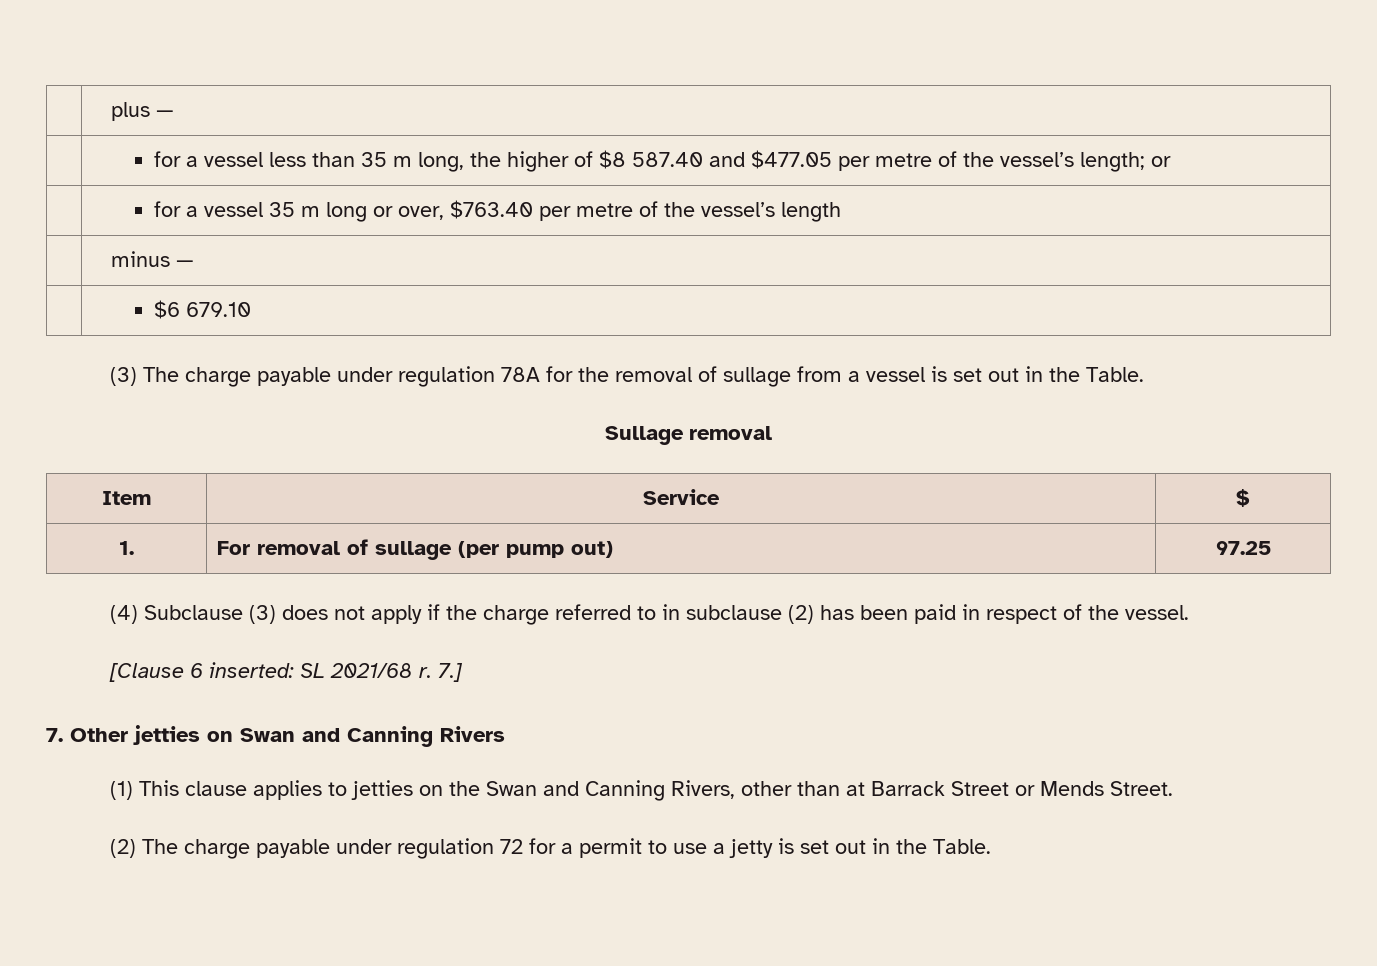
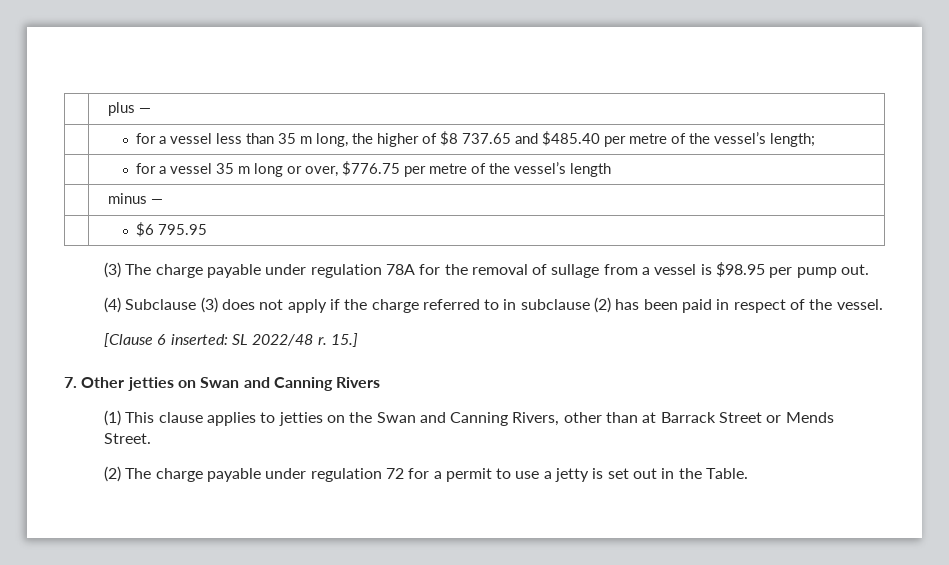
- | for a vessel less than 35 m long, the higher of $8 587.40 and $477.05 per metre of the vessel’s length; or
+ | for a vessel less than 35 m long, the higher of $8 737.65 and $485.40 per metre of the vessel’s length;
- | for a vessel 35 m long or over, $763.40 per metre of the vessel’s length
+ | for a vessel 35 m long or over, $776.75 per metre of the vessel’s length
- | $6 679.10
+ | $6 795.95
- (3) The charge payable under regulation 78A for the removal of sullage from a vessel is set out in the Table.
- Sullage removal
- Item | Service | $
- 1. | For removal of sullage (per pump out) | 97.25
+ (3) The charge payable under regulation 78A for the removal of sullage from a vessel is $98.95 per pump out.
- [Clause 6 inserted: SL 2021/68 r. 7.]
+ [Clause 6 inserted: SL 2022/48 r. 15.]

